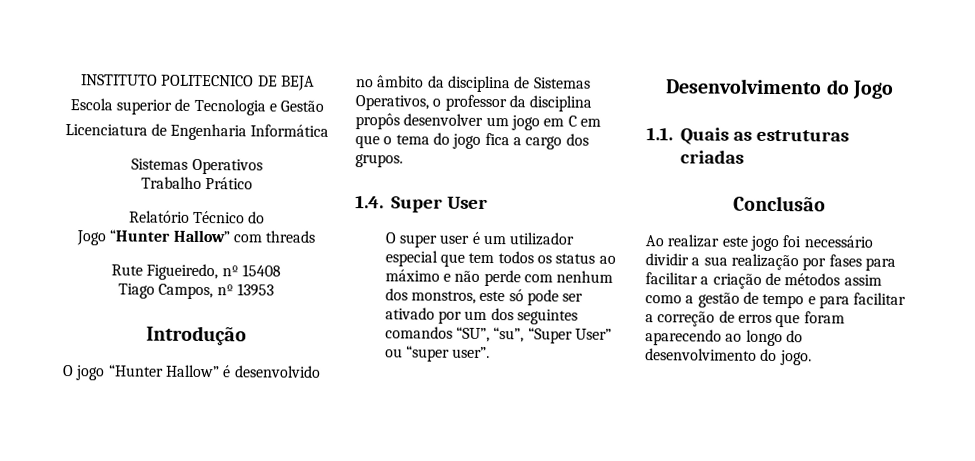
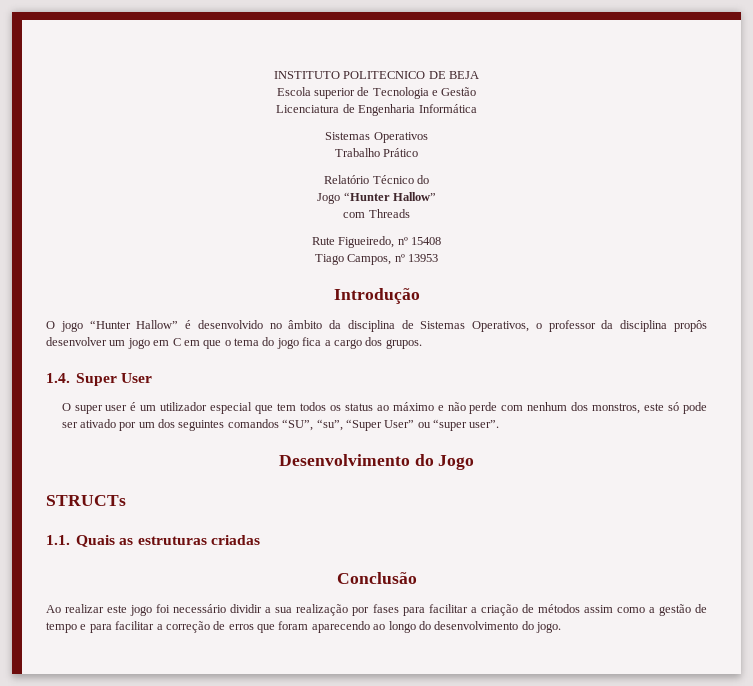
- Jogo “Hunter Hallow” com threads
+ Jogo “Hunter Hallow”
+ com Threads
+ STRUCTs

